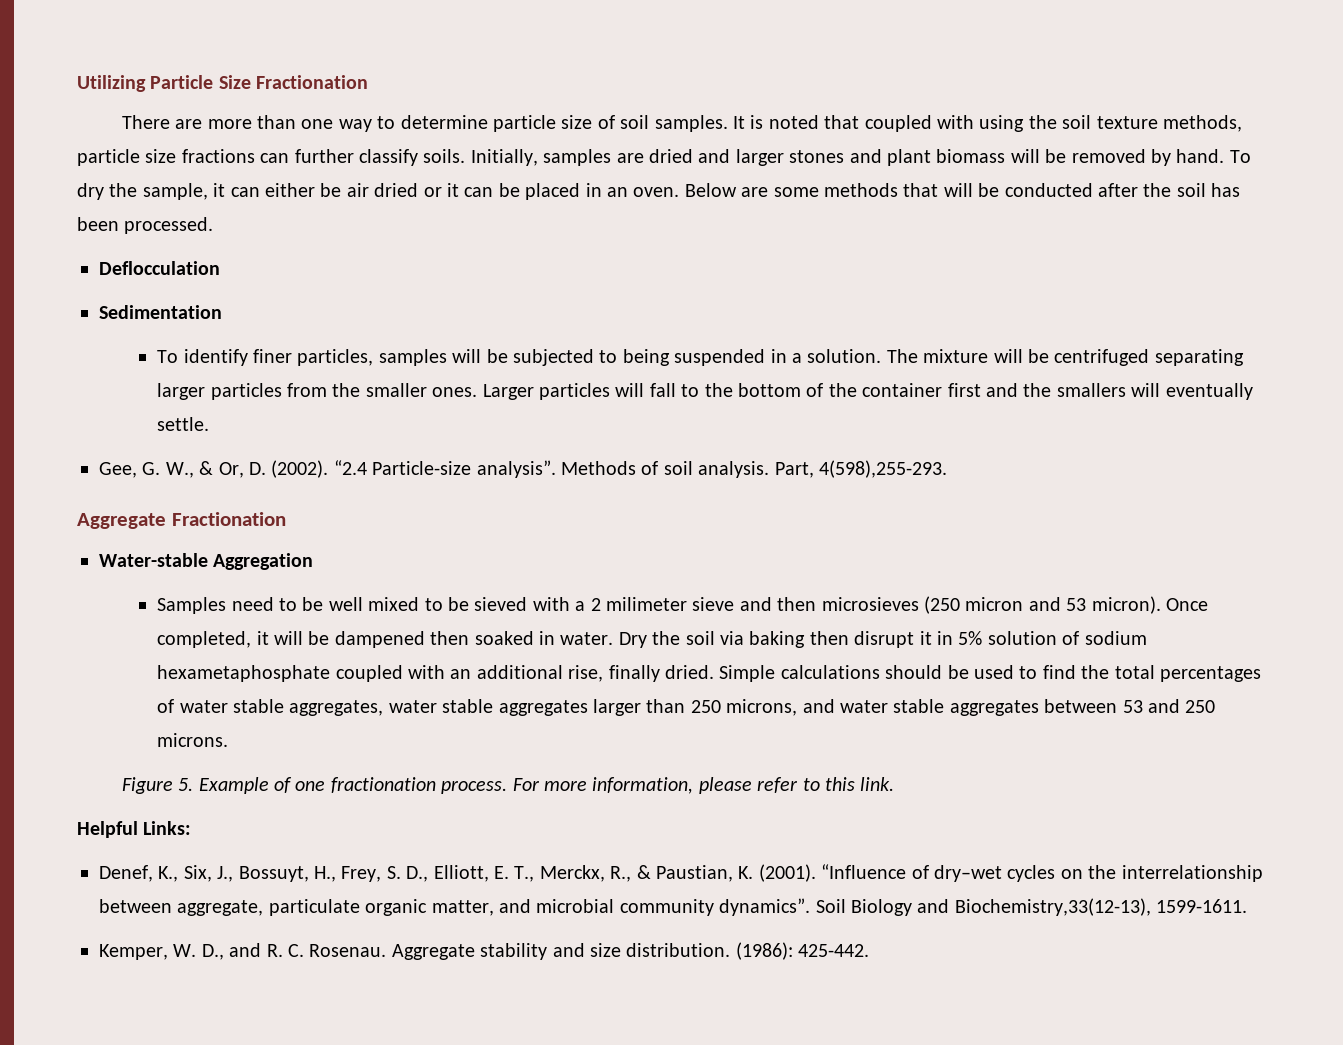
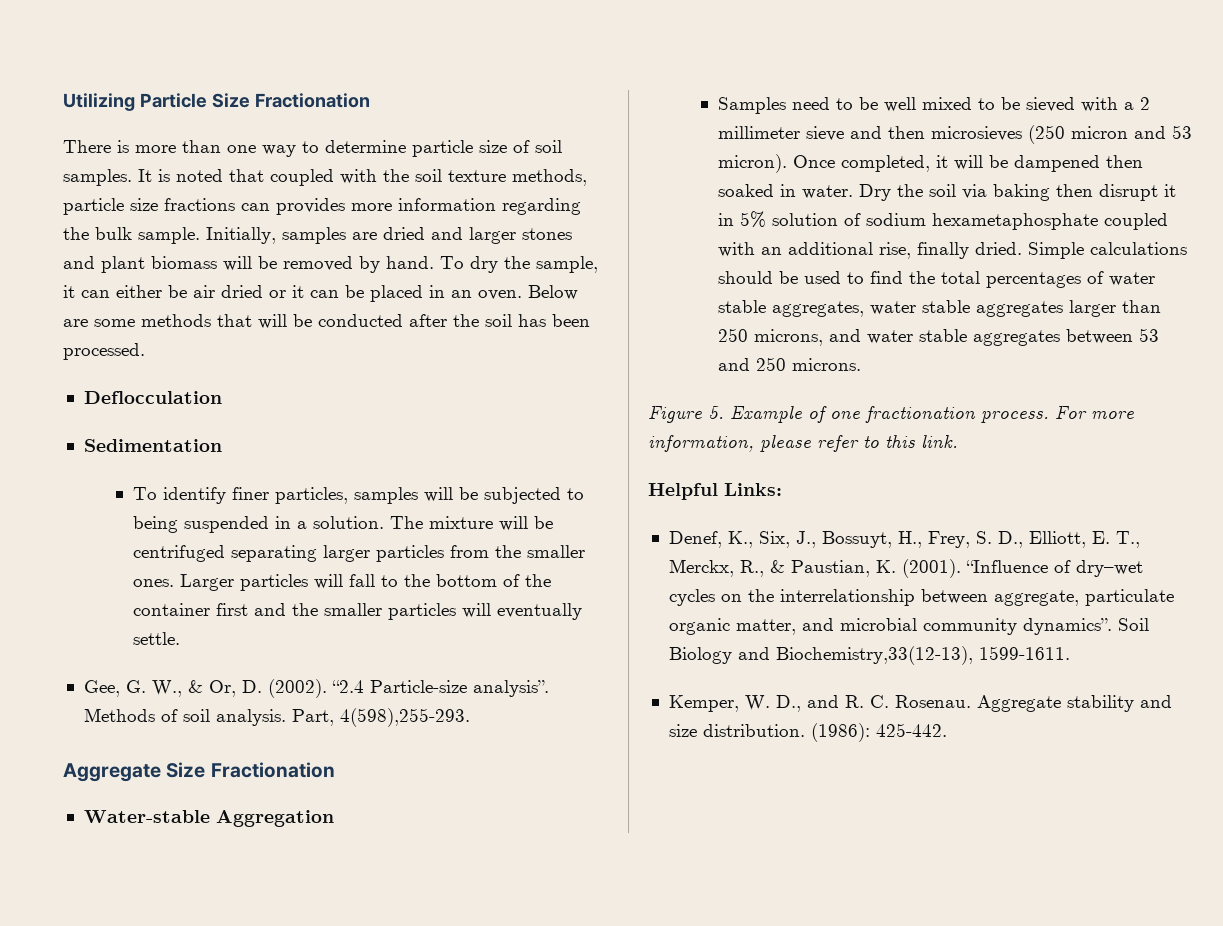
- There are more than one way to determine particle size of soil samples.
+ There is more than one way to determine particle size of soil samples.
- It is noted that coupled with using the soil texture methods, particle size fractions can further classify soils.
+ It is noted that coupled with the soil texture methods, particle size fractions can provides more information regarding the bulk sample.
- Larger particles will fall to the bottom of the container first and the smallers will eventually settle.
+ Larger particles will fall to the bottom of the container first and the smaller particles will eventually settle.
- Aggregate Fractionation
+ Aggregate Size Fractionation
- Samples need to be well mixed to be sieved with a 2 milimeter sieve and then microsieves (250 micron and 53 micron).
+ Samples need to be well mixed to be sieved with a 2 millimeter sieve and then microsieves (250 micron and 53 micron).

